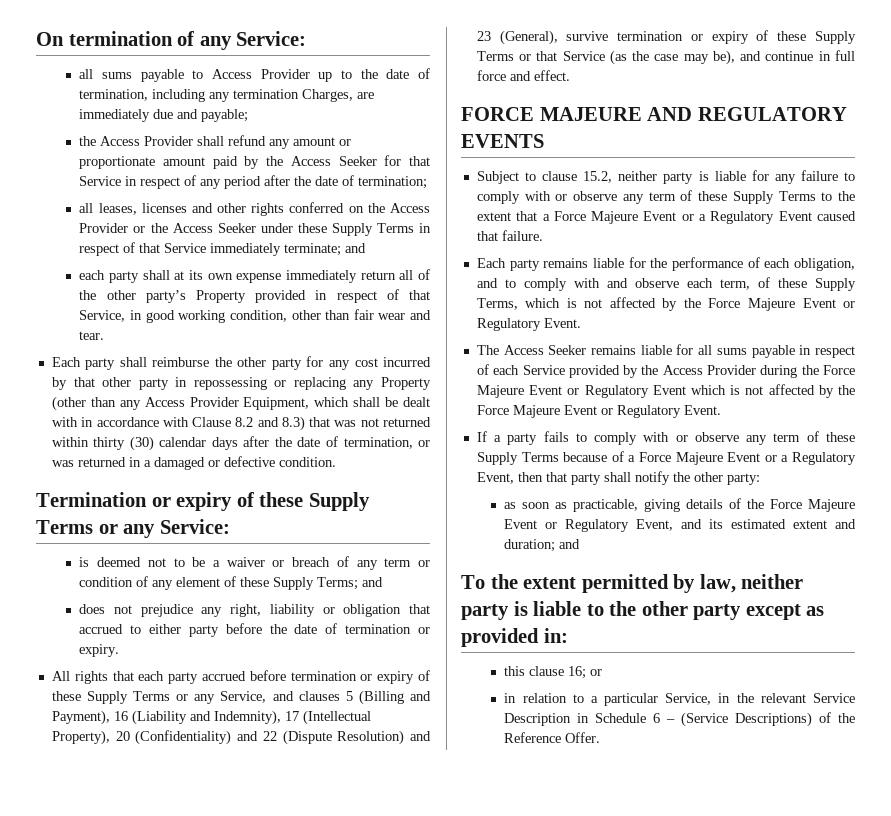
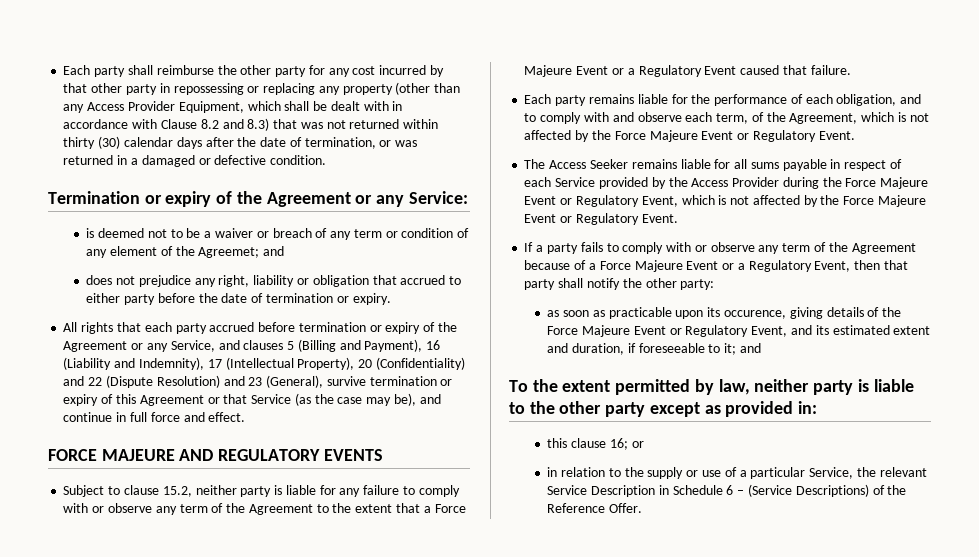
- On termination of any Service:
- all sums payable to Access Provider up to the date of termination, including any termination Charges, are immediately due and payable;
- the Access Provider shall refund any amount or proportionate amount paid by the Access Seeker for that Service in respect of any period after the date of termination;
- all leases, licenses and other rights conferred on the Access Provider or the Access Seeker under these Supply Terms in respect of that Service immediately terminate; and
- each party shall at its own expense immediately return all of the other party’s Property provided in respect of that Service, in good working condition, other than fair wear and tear.
- Each party shall reimburse the other party for any cost incurred by that other party in repossessing or replacing any Property (other than any Access Provider Equipment, which shall be dealt with in accordance with Clause 8.2 and 8.3) that was not returned within thirty (30) calendar days after the date of termination, or was returned in a damaged or defective condition.
+ Each party shall reimburse the other party for any cost incurred by that other party in repossessing or replacing any property (other than any Access Provider Equipment, which shall be dealt with in accordance with Clause 8.2 and 8.3) that was not returned within thirty (30) calendar days after the date of termination, or was returned in a damaged or defective condition.
- Termination or expiry of these Supply Terms or any Service:
+ Termination or expiry of the Agreement or any Service:
- is deemed not to be a waiver or breach of any term or condition of any element of these Supply Terms; and
+ is deemed not to be a waiver or breach of any term or condition of any element of the Agreemet; and
- All rights that each party accrued before termination or expiry of these Supply Terms or any Service, and clauses 5 (Billing and Payment), 16 (Liability and Indemnity), 17 (Intellectual Property), 20 (Confidentiality) and 22 (Dispute Resolution) and 23 (General), survive termination or expiry of these Supply Terms or that Service (as the case may be), and continue in full force and effect.
+ All rights that each party accrued before termination or expiry of the Agreement or any Service, and clauses 5 (Billing and Payment), 16 (Liability and Indemnity), 17 (Intellectual Property), 20 (Confidentiality) and 22 (Dispute Resolution) and 23 (General), survive termination or expiry of this Agreement or that Service (as the case may be), and continue in full force and effect.
- Subject to clause 15.2, neither party is liable for any failure to comply with or observe any term of these Supply Terms to the extent that a Force Majeure Event or a Regulatory Event caused that failure.
+ Subject to clause 15.2, neither party is liable for any failure to comply with or observe any term of the Agreement to the extent that a Force Majeure Event or a Regulatory Event caused that failure.
- Each party remains liable for the performance of each obligation, and to comply with and observe each term, of these Supply Terms, which is not affected by the Force Majeure Event or Regulatory Event.
+ Each party remains liable for the performance of each obligation, and to comply with and observe each term, of the Agreement, which is not affected by the Force Majeure Event or Regulatory Event.
- The Access Seeker remains liable for all sums payable in respect of each Service provided by the Access Provider during the Force Majeure Event or Regulatory Event which is not affected by the Force Majeure Event or Regulatory Event.
+ The Access Seeker remains liable for all sums payable in respect of each Service provided by the Access Provider during the Force Majeure Event or Regulatory Event, which is not affected by the Force Majeure Event or Regulatory Event.
- If a party fails to comply with or observe any term of these Supply Terms because of a Force Majeure Event or a Regulatory Event, then that party shall notify the other party:
+ If a party fails to comply with or observe any term of the Agreement because of a Force Majeure Event or a Regulatory Event, then that party shall notify the other party:
- as soon as practicable, giving details of the Force Majeure Event or Regulatory Event, and its estimated extent and duration; and
+ as soon as practicable upon its occurence, giving details of the Force Majeure Event or Regulatory Event, and its estimated extent and duration, if foreseeable to it; and
- in relation to a particular Service, in the relevant Service Description in Schedule 6 – (Service Descriptions) of the Reference Offer.
+ in relation to the supply or use of a particular Service, the relevant Service Description in Schedule 6 – (Service Descriptions) of the Reference Offer.

